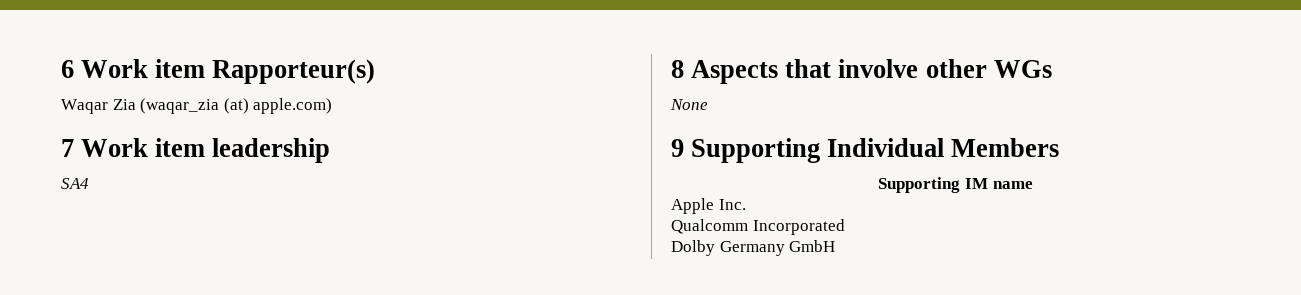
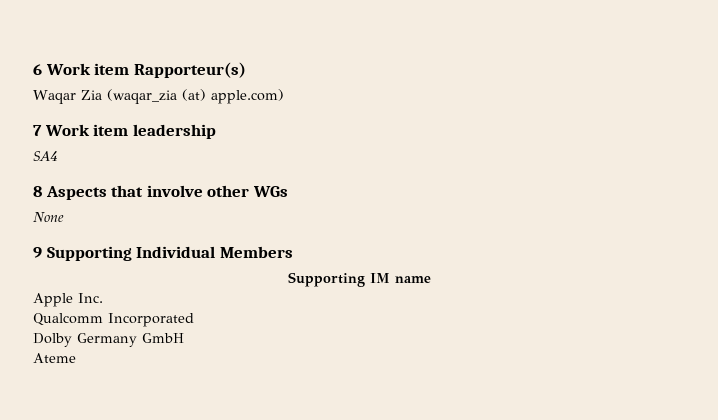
+ Ateme

